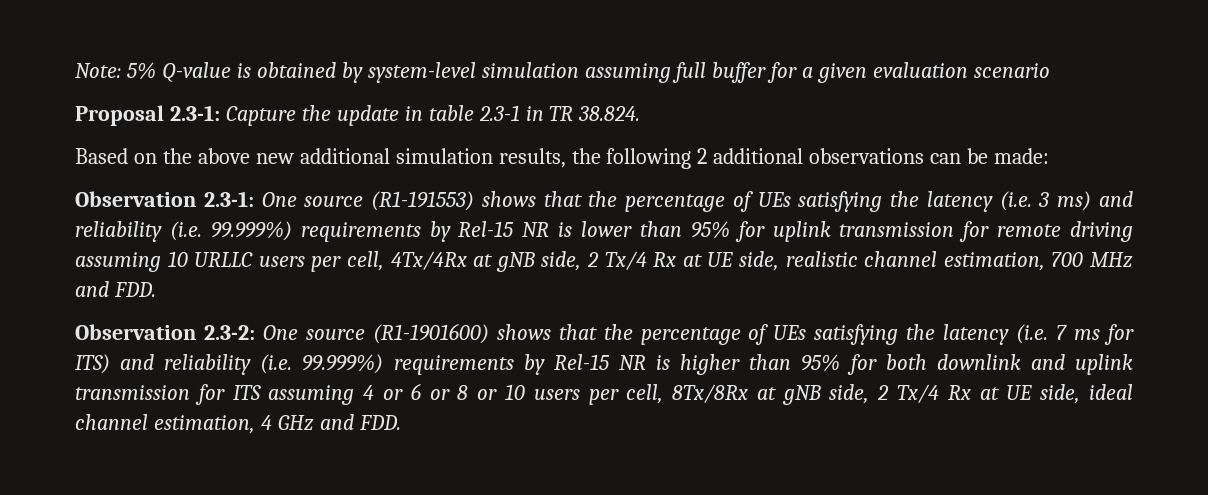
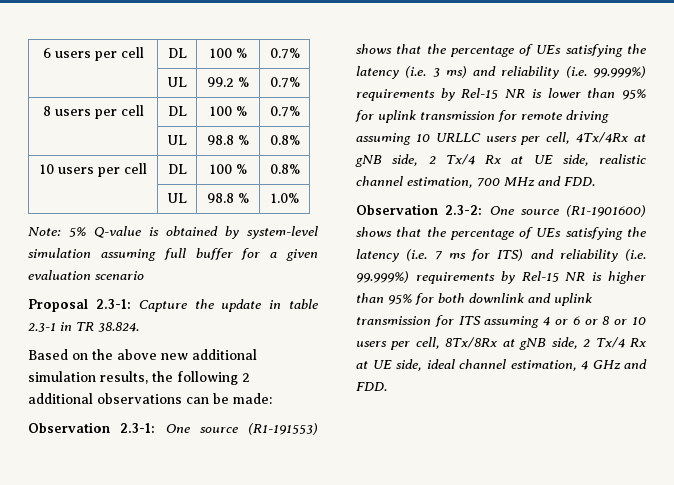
+ 6 users per cell | DL | 100 % | 0.7%
+ | UL | 99.2 % | 0.7%
+ 8 users per cell | DL | 100 % | 0.7%
+ | UL | 98.8 % | 0.8%
+ 10 users per cell | DL | 100 % | 0.8%
+ | UL | 98.8 % | 1.0%

